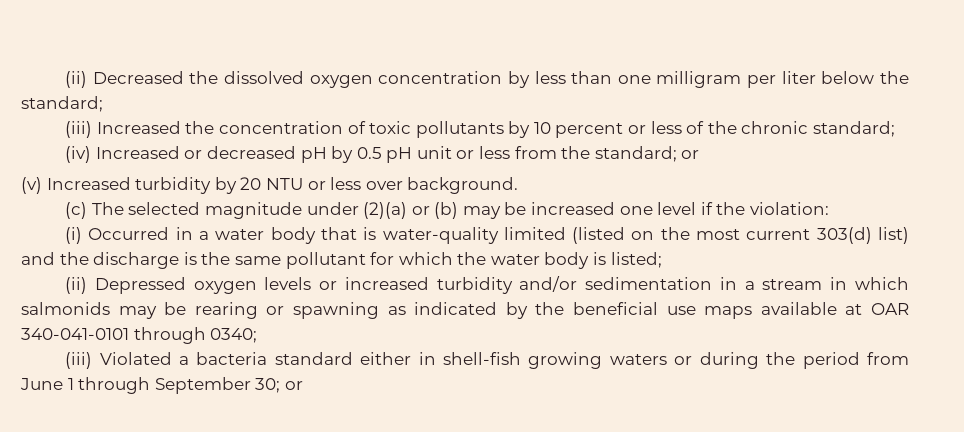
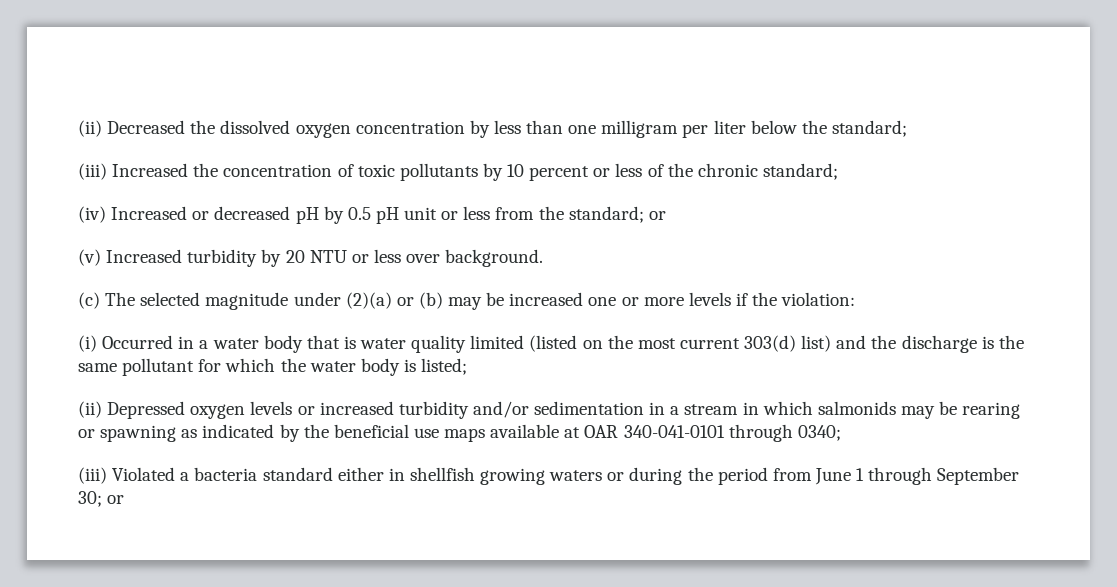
- (c) The selected magnitude under (2)(a) or (b) may be increased one level if the violation:
+ (c) The selected magnitude under (2)(a) or (b) may be increased one or more levels if the violation:
- (i) Occurred in a water body that is water-quality limited (listed on the most current 303(d) list) and the discharge is the same pollutant for which the water body is listed;
+ (i) Occurred in a water body that is water quality limited (listed on the most current 303(d) list) and the discharge is the same pollutant for which the water body is listed;
- (iii) Violated a bacteria standard either in shell-fish growing waters or during the period from June 1 through September 30; or
+ (iii) Violated a bacteria standard either in shellfish growing waters or during the period from June 1 through September 30; or

